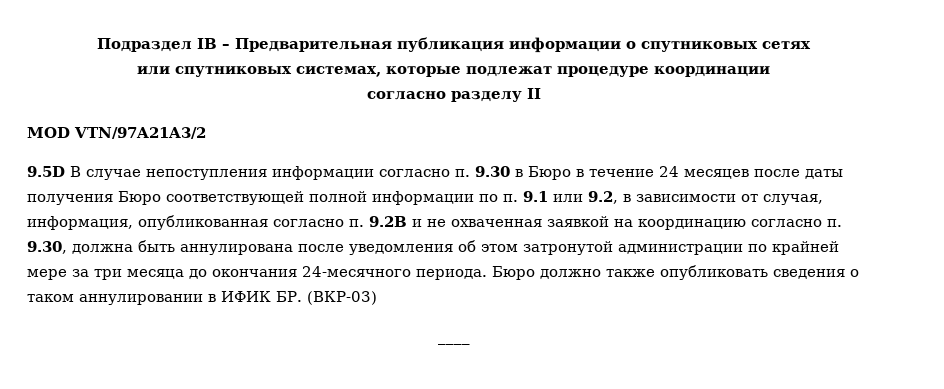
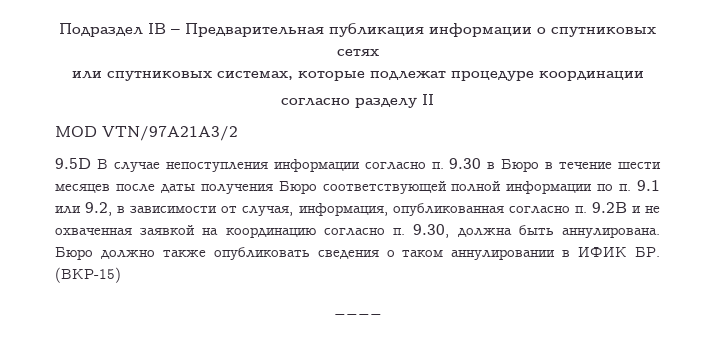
- 9.5D В случае непоступления информации согласно п. 9.30 в Бюро в течение 24 месяцев после даты получения Бюро соответствующей полной информации по п. 9.1 или 9.2, в зависимости от случая, информация, опубликованная согласно п. 9.2B и не охваченная заявкой на координацию согласно п. 9.30, должна быть аннулирована после уведомления об этом затронутой администрации по крайней мере за три месяца до окончания 24-месячного периода.
+ 9.5D В случае непоступления информации согласно п. 9.30 в Бюро в течение шести месяцев после даты получения Бюро соответствующей полной информации по п. 9.1 или 9.2, в зависимости от случая, информация, опубликованная согласно п. 9.2B и не охваченная заявкой на координацию согласно п. 9.30, должна быть аннулирована.
- Бюро должно также опубликовать сведения о таком аннулировании в ИФИК БР. (ВКР-03)
+ Бюро должно также опубликовать сведения о таком аннулировании в ИФИК БР. (ВКР-15)

